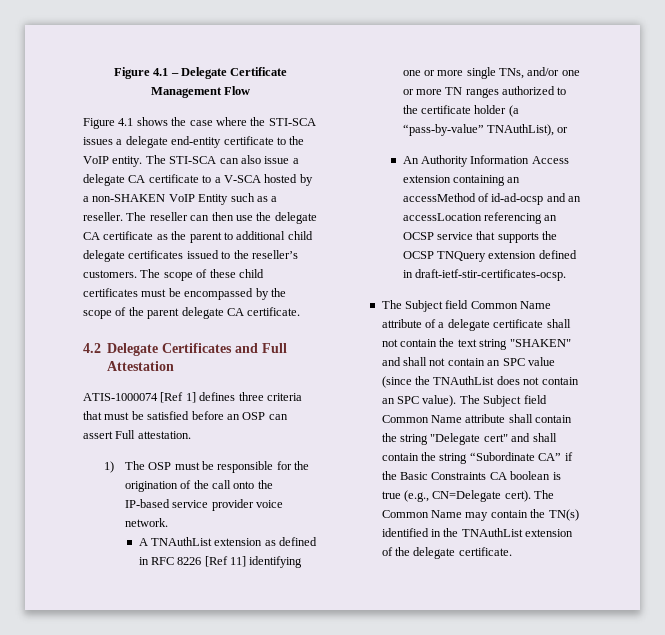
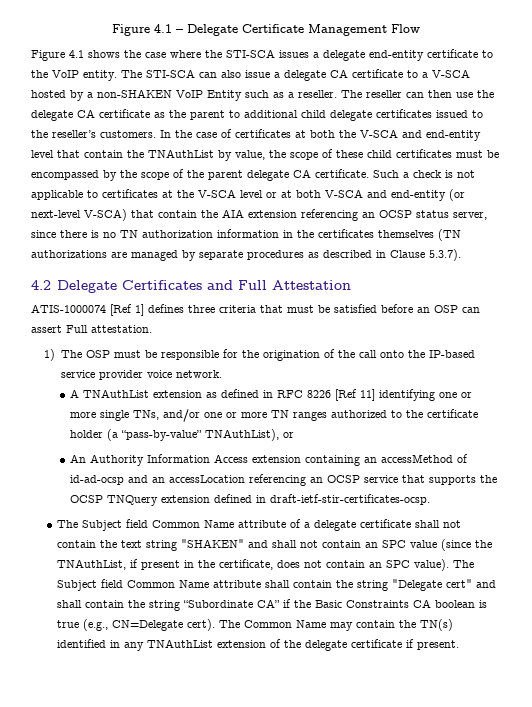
- The scope of these child certificates must be encompassed by the scope of the parent delegate CA certificate.
+ In the case of certificates at both the V-SCA and end-entity level that contain the TNAuthList by value, the scope of these child certificates must be encompassed by the scope of the parent delegate CA certificate. Such a check is not applicable to certificates at the V-SCA level or at both V-SCA and end-entity (or next-level V-SCA) that contain the AIA extension referencing an OCSP status server, since there is no TN authorization information in the certificates themselves (TN authorizations are managed by separate procedures as described in Clause 5.3.7).
- The Subject field Common Name attribute of a delegate certificate shall not contain the text string "SHAKEN" and shall not contain an SPC value (since the TNAuthList does not contain an SPC value).
+ The Subject field Common Name attribute of a delegate certificate shall not contain the text string "SHAKEN" and shall not contain an SPC value (since the TNAuthList, if present in the certificate, does not contain an SPC value).
- The Common Name may contain the TN(s) identified in the TNAuthList extension of the delegate certificate.
+ The Common Name may contain the TN(s) identified in any TNAuthList extension of the delegate certificate if present.

